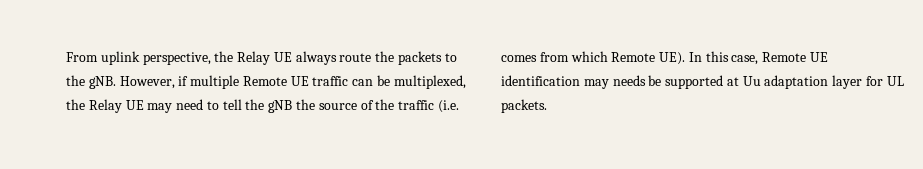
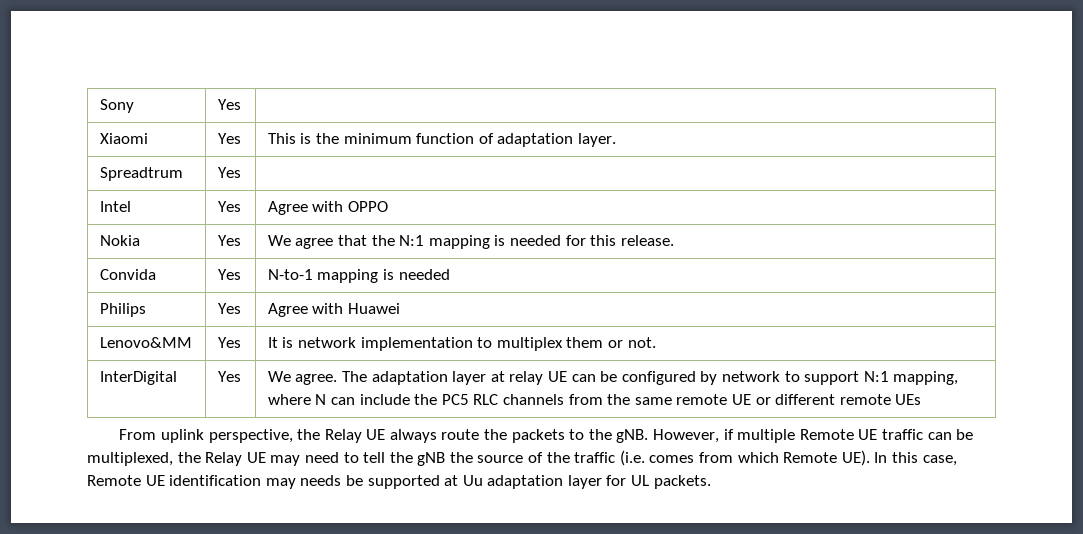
+ Sony | Yes |
+ Xiaomi | Yes | This is the minimum function of adaptation layer.
+ Spreadtrum | Yes |
+ Intel | Yes | Agree with OPPO
+ Nokia | Yes | We agree that the N:1 mapping is needed for this release.
+ Convida | Yes | N-to-1 mapping is needed
+ Philips | Yes | Agree with Huawei
+ Lenovo&MM | Yes | It is network implementation to multiplex them or not.
+ InterDigital | Yes | We agree. The adaptation layer at relay UE can be configured by network to support N:1 mapping, where N can include the PC5 RLC channels from the same remote UE or different remote UEs

